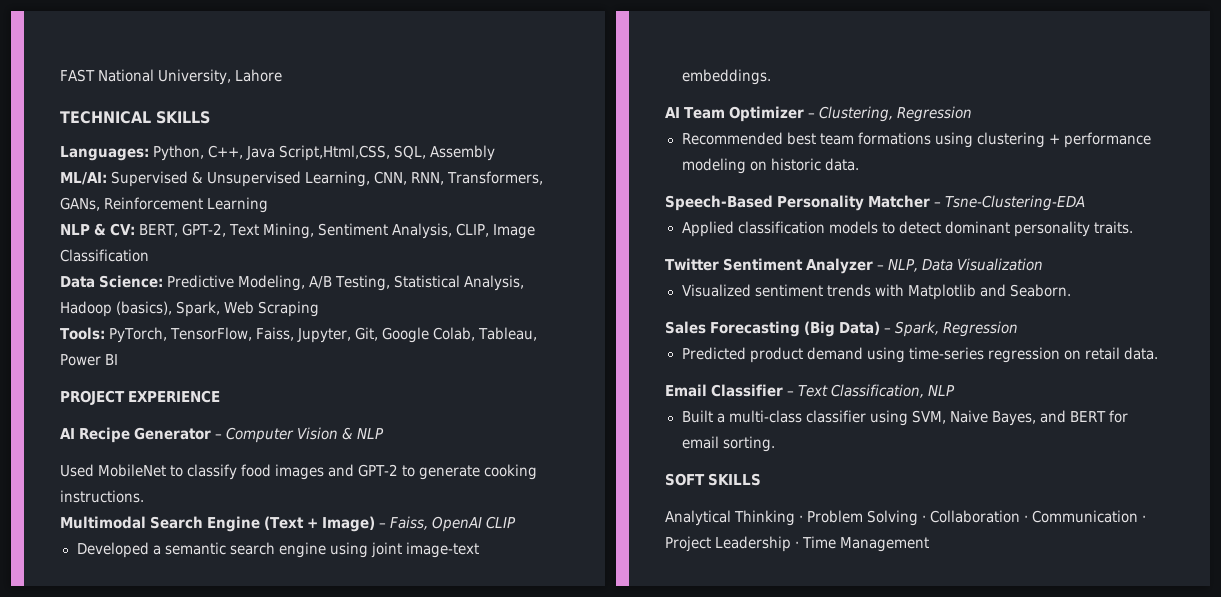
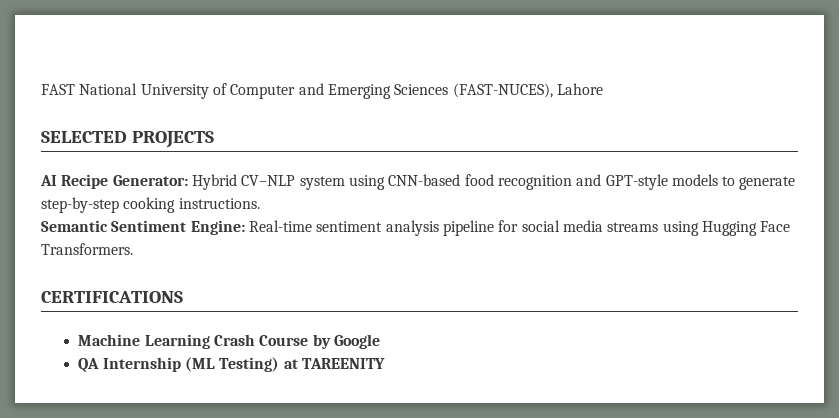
- FAST National University, Lahore
- TECHNICAL SKILLS
- Languages: Python, C++, Java Script,Html,CSS, SQL, Assembly
- ML/AI: Supervised & Unsupervised Learning, CNN, RNN, Transformers, GANs, Reinforcement Learning
- NLP & CV: BERT, GPT-2, Text Mining, Sentiment Analysis, CLIP, Image Classification
- Data Science: Predictive Modeling, A/B Testing, Statistical Analysis, Hadoop (basics), Spark, Web Scraping
- Tools: PyTorch, TensorFlow, Faiss, Jupyter, Git, Google Colab, Tableau, Power BI
- PROJECT EXPERIENCE
- AI Recipe Generator – Computer Vision & NLP
- Used MobileNet to classify food images and GPT-2 to generate cooking instructions.
+ FAST National University of Computer and Emerging Sciences (FAST-NUCES), Lahore
+ SELECTED PROJECTS
+ AI Recipe Generator: Hybrid CV–NLP system using CNN-based food recognition and GPT-style models to generate step-by-step cooking instructions.
- Multimodal Search Engine (Text + Image) – Faiss, OpenAI CLIP
- Developed a semantic search engine using joint image-text embeddings.
- AI Team Optimizer – Clustering, Regression
- Recommended best team formations using clustering + performance modeling on historic data.
- Speech-Based Personality Matcher – Tsne-Clustering-EDA
- Applied classification models to detect dominant personality traits.
- Twitter Sentiment Analyzer – NLP, Data Visualization
- Visualized sentiment trends with Matplotlib and Seaborn.
- Sales Forecasting (Big Data) – Spark, Regression
- Predicted product demand using time-series regression on retail data.
- Email Classifier – Text Classification, NLP
- Built a multi-class classifier using SVM, Naive Bayes, and BERT for email sorting.
- SOFT SKILLS
- Analytical Thinking · Problem Solving · Collaboration · Communication · Project Leadership · Time Management
+ Semantic Sentiment Engine: Real-time sentiment analysis pipeline for social media streams using Hugging Face Transformers.
+ CERTIFICATIONS
+ Machine Learning Crash Course by Google
+ QA Internship (ML Testing) at TAREENITY

